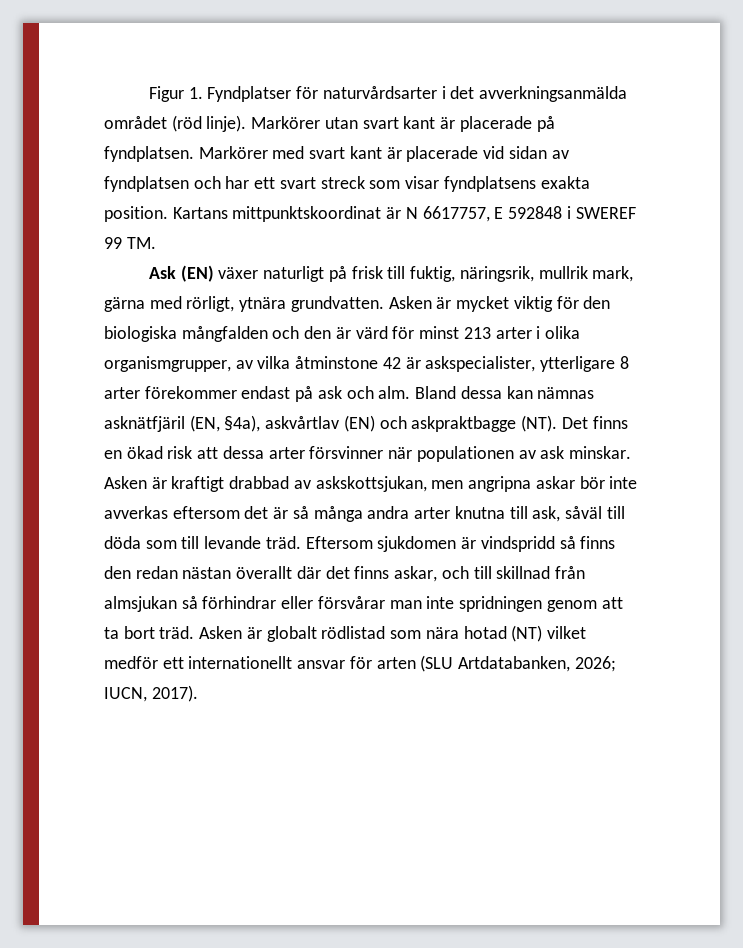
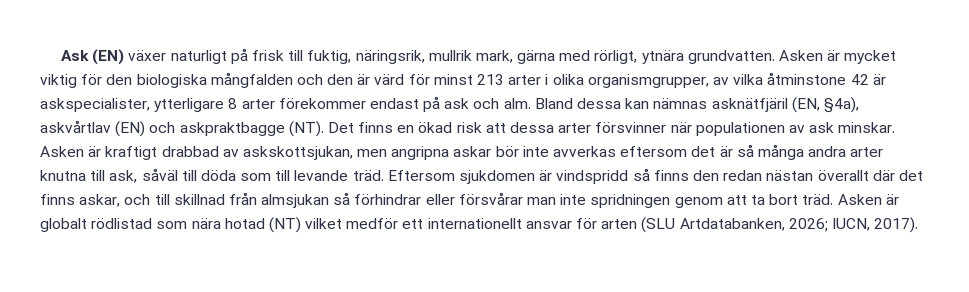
- Figur 1. Fyndplatser för naturvårdsarter i det avverkningsanmälda området (röd linje). Markörer utan svart kant är placerade på fyndplatsen. Markörer med svart kant är placerade vid sidan av fyndplatsen och har ett svart streck som visar fyndplatsens exakta position. Kartans mittpunktskoordinat är N 6617757, E 592848 i SWEREF 99 TM.

